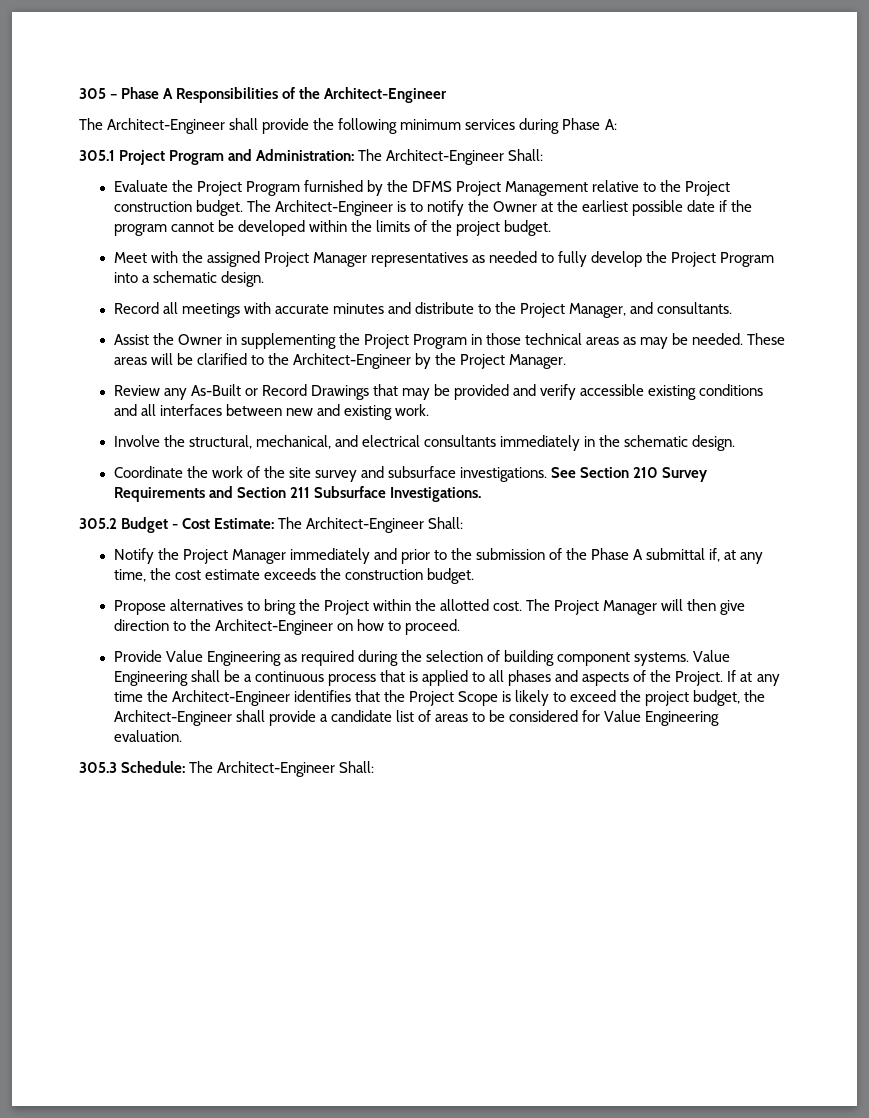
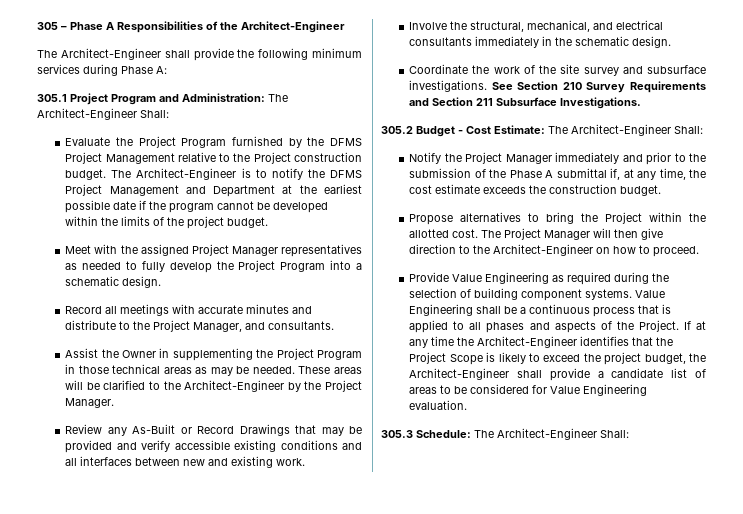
- The Architect-Engineer is to notify the Owner at the earliest possible date if the program cannot be developed within the limits of the project budget.
+ The Architect-Engineer is to notify the DFMS Project Management and Department at the earliest possible date if the program cannot be developed within the limits of the project budget.

